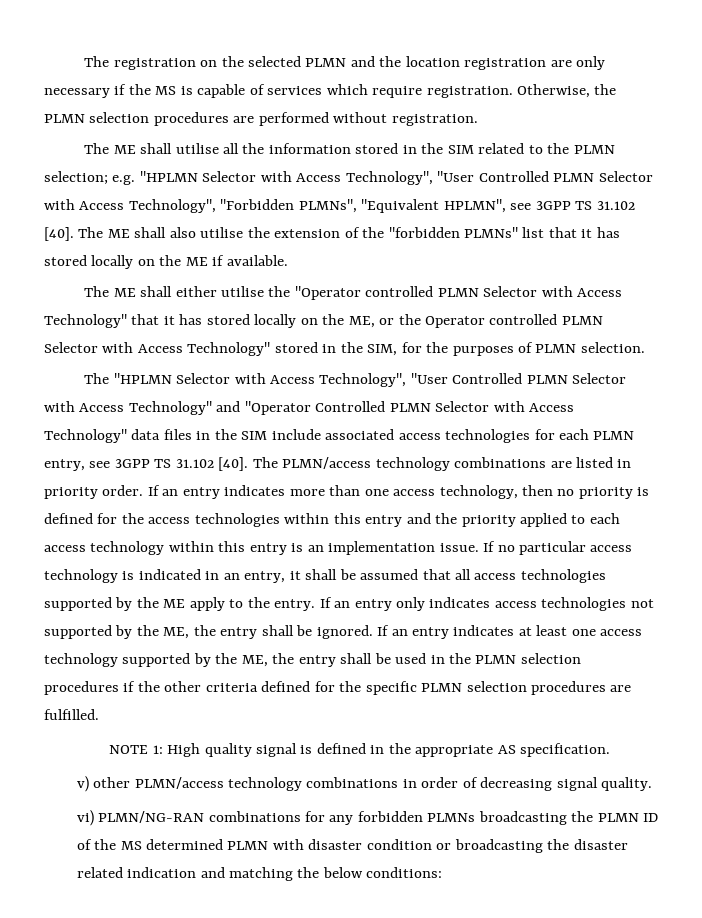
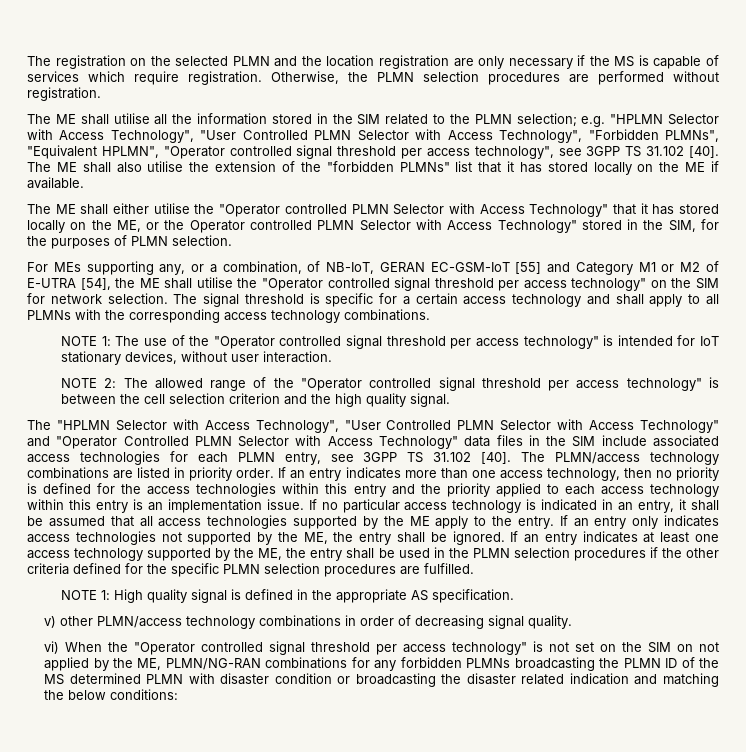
- The ME shall utilise all the information stored in the SIM related to the PLMN selection; e.g. "HPLMN Selector with Access Technology", "User Controlled PLMN Selector with Access Technology", "Forbidden PLMNs", "Equivalent HPLMN", see 3GPP TS 31.102 [40].
+ The ME shall utilise all the information stored in the SIM related to the PLMN selection; e.g. "HPLMN Selector with Access Technology", "User Controlled PLMN Selector with Access Technology", "Forbidden PLMNs", "Equivalent HPLMN", "Operator controlled signal threshold per access technology", see 3GPP TS 31.102 [40].
+ For MEs supporting any, or a combination, of NB-IoT, GERAN EC-GSM-IoT [55] and Category M1 or M2 of E-UTRA [54], the ME shall utilise the "Operator controlled signal threshold per access technology" on the SIM for network selection. The signal threshold is specific for a certain access technology and shall apply to all PLMNs with the corresponding access technology combinations.
+ NOTE 1: The use of the "Operator controlled signal threshold per access technology" is intended for IoT stationary devices, without user interaction.
+ NOTE 2: The allowed range of the "Operator controlled signal threshold per access technology" is between the cell selection criterion and the high quality signal.
- vi) PLMN/NG-RAN combinations for any forbidden PLMNs broadcasting the PLMN ID of the MS determined PLMN with disaster condition or broadcasting the disaster related indication and matching the below conditions:
+ vi) When the "Operator controlled signal threshold per access technology" is not set on the SIM on not applied by the ME, PLMN/NG-RAN combinations for any forbidden PLMNs broadcasting the PLMN ID of the MS determined PLMN with disaster condition or broadcasting the disaster related indication and matching the below conditions:

